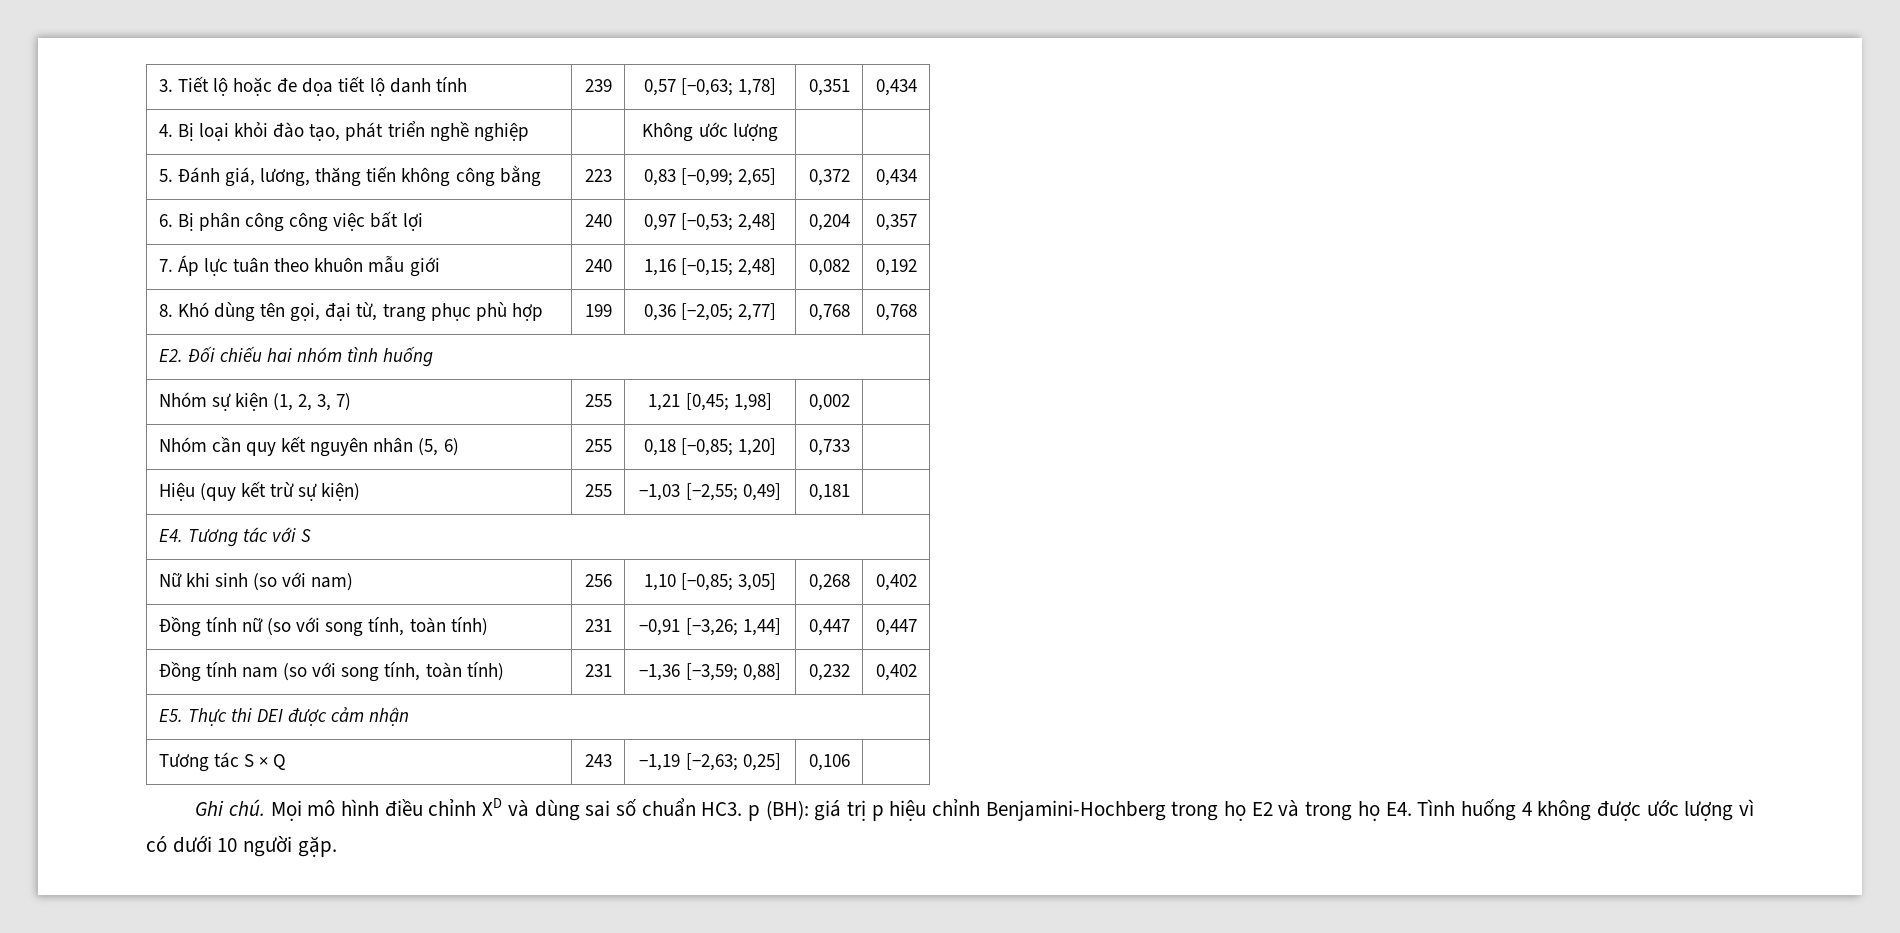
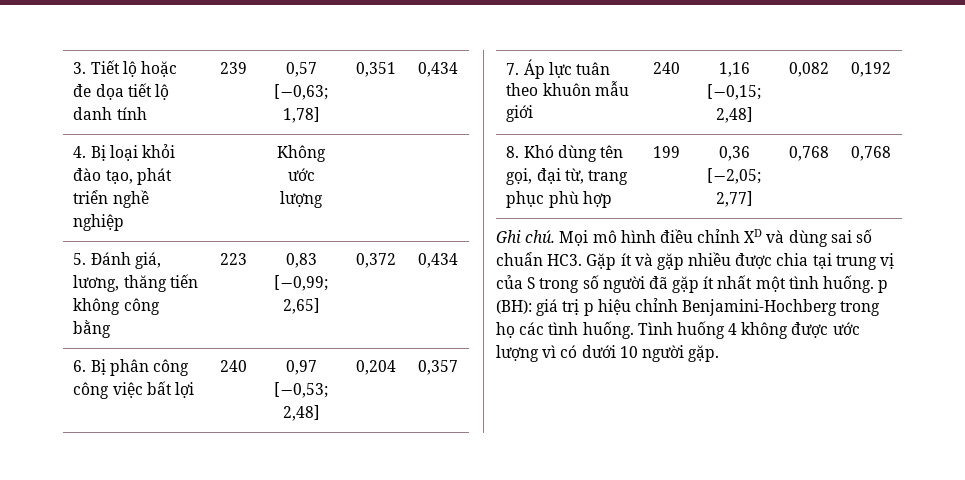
- E2. Đối chiếu hai nhóm tình huống
- Nhóm sự kiện (1, 2, 3, 7) | 255 | 1,21 [0,45; 1,98] | 0,002 |
- Nhóm cần quy kết nguyên nhân (5, 6) | 255 | 0,18 [−0,85; 1,20] | 0,733 |
- Hiệu (quy kết trừ sự kiện) | 255 | −1,03 [−2,55; 0,49] | 0,181 |
- E4. Tương tác với S
- Nữ khi sinh (so với nam) | 256 | 1,10 [−0,85; 3,05] | 0,268 | 0,402
- Đồng tính nữ (so với song tính, toàn tính) | 231 | −0,91 [−3,26; 1,44] | 0,447 | 0,447
- Đồng tính nam (so với song tính, toàn tính) | 231 | −1,36 [−3,59; 0,88] | 0,232 | 0,402
- E5. Thực thi DEI được cảm nhận
- Tương tác S × Q | 243 | −1,19 [−2,63; 0,25] | 0,106 |
- Mọi mô hình điều chỉnh XD và dùng sai số chuẩn HC3. p (BH): giá trị p hiệu chỉnh Benjamini-Hochberg trong họ E2 và trong họ E4. Tình huống 4 không được ước lượng vì có dưới 10 người gặp.
+ Mọi mô hình điều chỉnh XD và dùng sai số chuẩn HC3. Gặp ít và gặp nhiều được chia tại trung vị của S trong số người đã gặp ít nhất một tình huống. p (BH): giá trị p hiệu chỉnh Benjamini-Hochberg trong họ các tình huống. Tình huống 4 không được ước lượng vì có dưới 10 người gặp.

